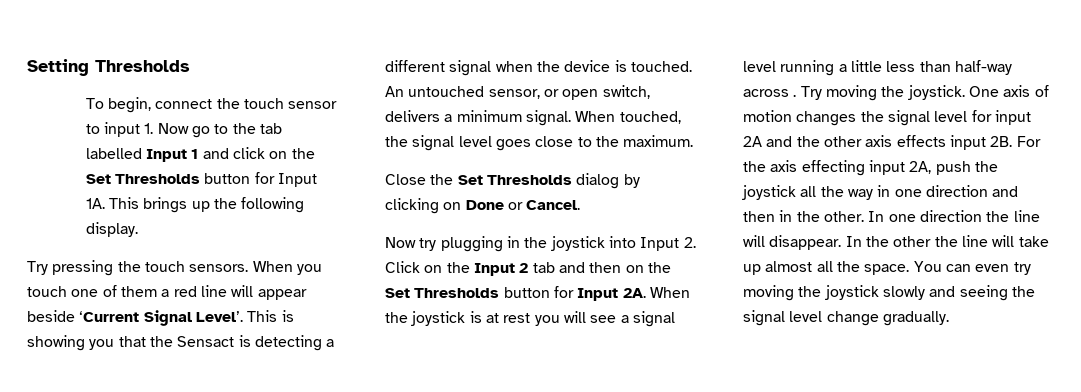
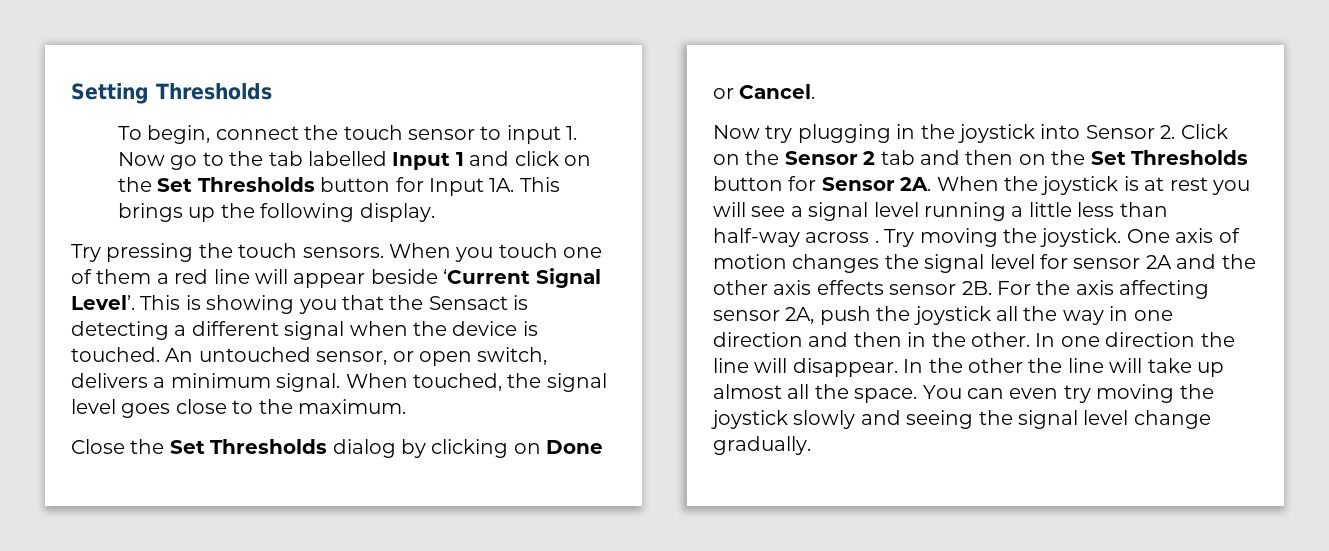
- Now try plugging in the joystick into Input 2. Click on the Input 2 tab and then on the Set Thresholds button for Input 2A.
+ Now try plugging in the joystick into Sensor 2. Click on the Sensor 2 tab and then on the Set Thresholds button for Sensor 2A.
- One axis of motion changes the signal level for input 2A and the other axis effects input 2B.
+ One axis of motion changes the signal level for sensor 2A and the other axis effects sensor 2B.
- For the axis effecting input 2A, push the joystick all the way in one direction and then in the other.
+ For the axis affecting sensor 2A, push the joystick all the way in one direction and then in the other.

